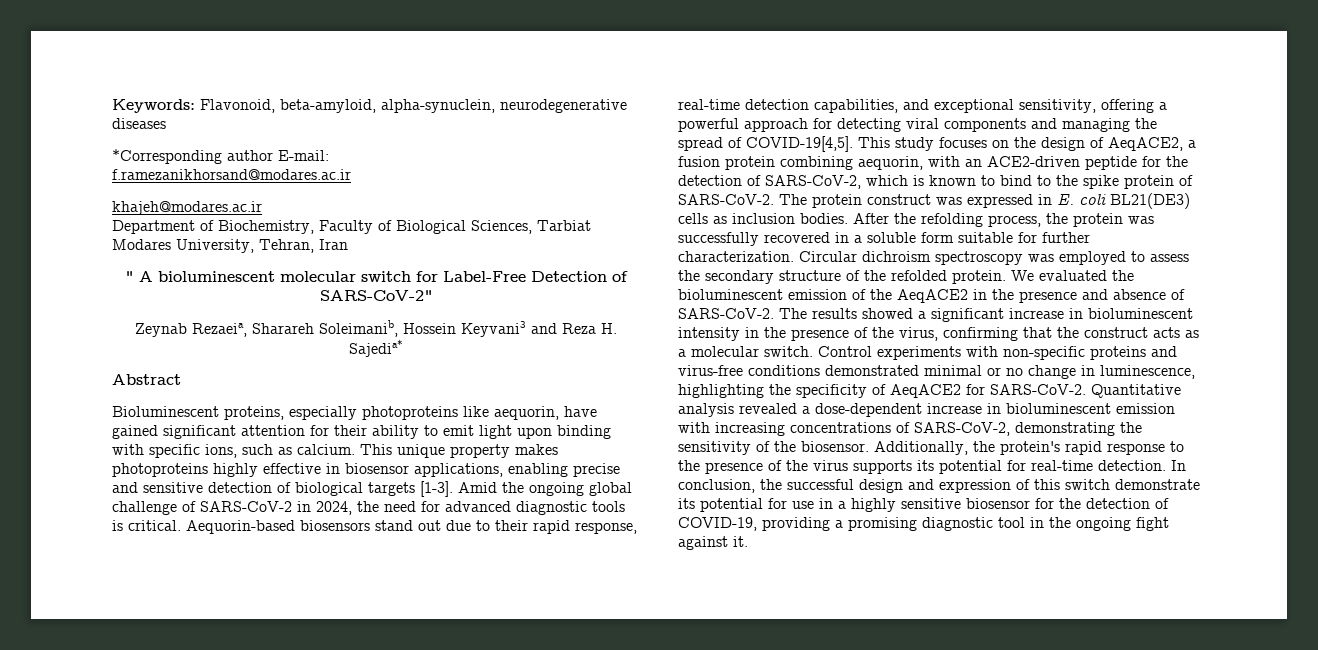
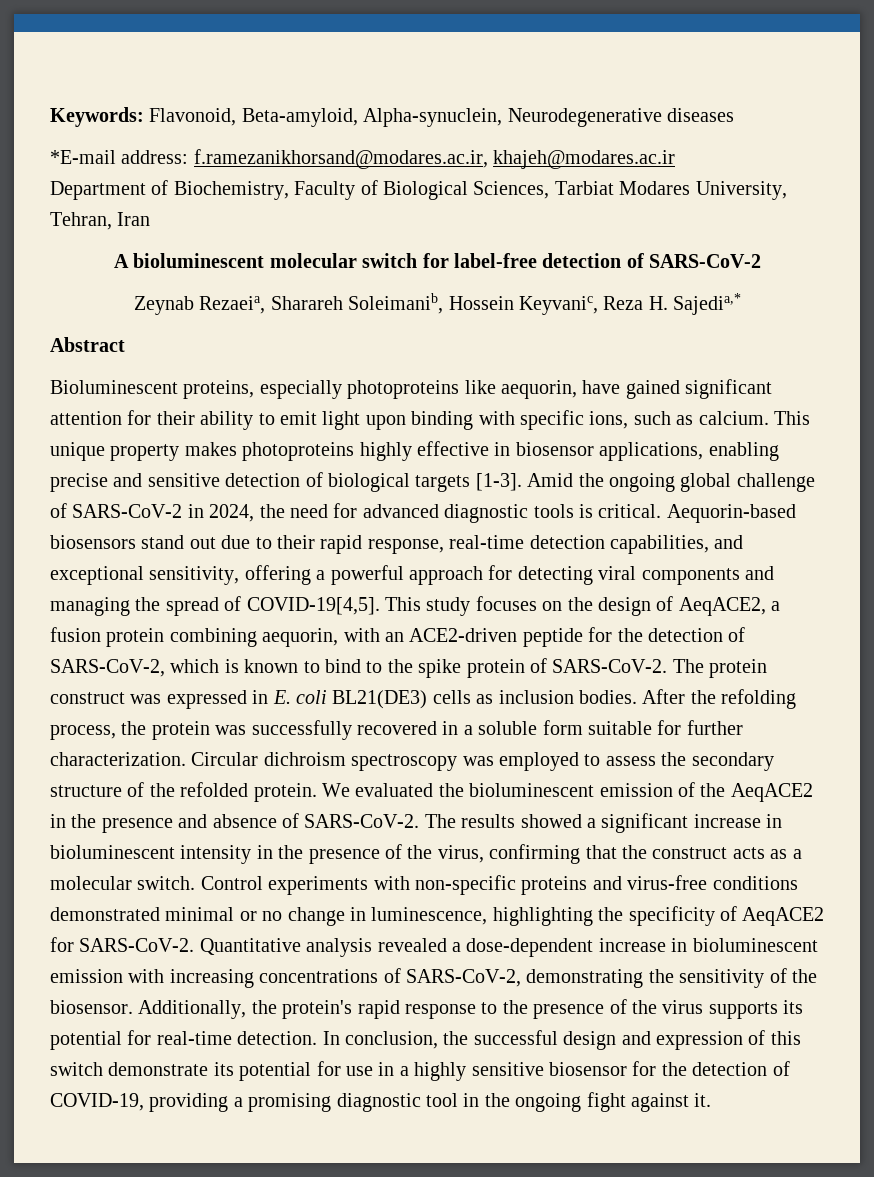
- Keywords: Flavonoid, beta-amyloid, alpha-synuclein, neurodegenerative diseases
- *Corresponding author E-mail:
- f.ramezanikhorsand@modares.ac.ir
- khajeh@modares.ac.ir
+ Keywords: Flavonoid, Beta-amyloid, Alpha-synuclein, Neurodegenerative diseases
+ *E-mail address: f.ramezanikhorsand@modares.ac.ir, khajeh@modares.ac.ir
- " A bioluminescent molecular switch for Label-Free Detection of SARS-CoV-2"
+ A bioluminescent molecular switch for label-free detection of SARS-CoV-2
- Zeynab Rezaeia, Sharareh Soleimanib, Hossein Keyvani3 and Reza H. Sajedia*
+ Zeynab Rezaeia, Sharareh Soleimanib, Hossein Keyvanic, Reza H. Sajedia,*

